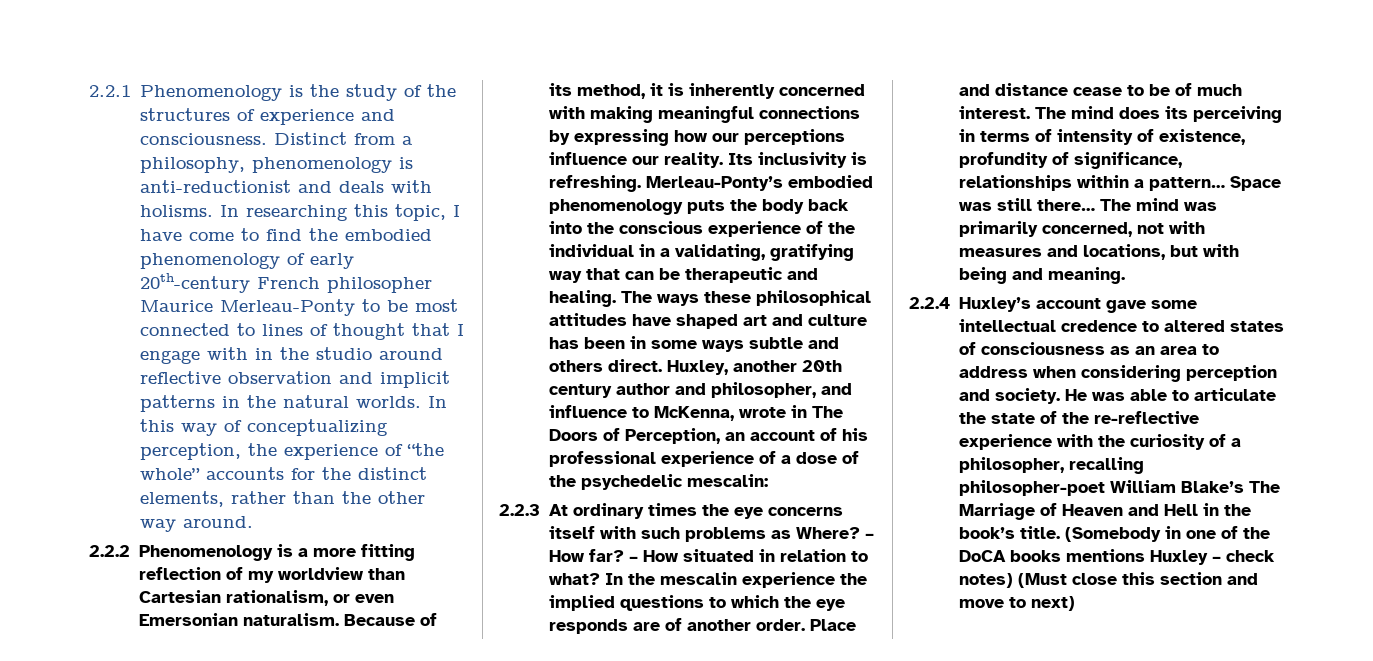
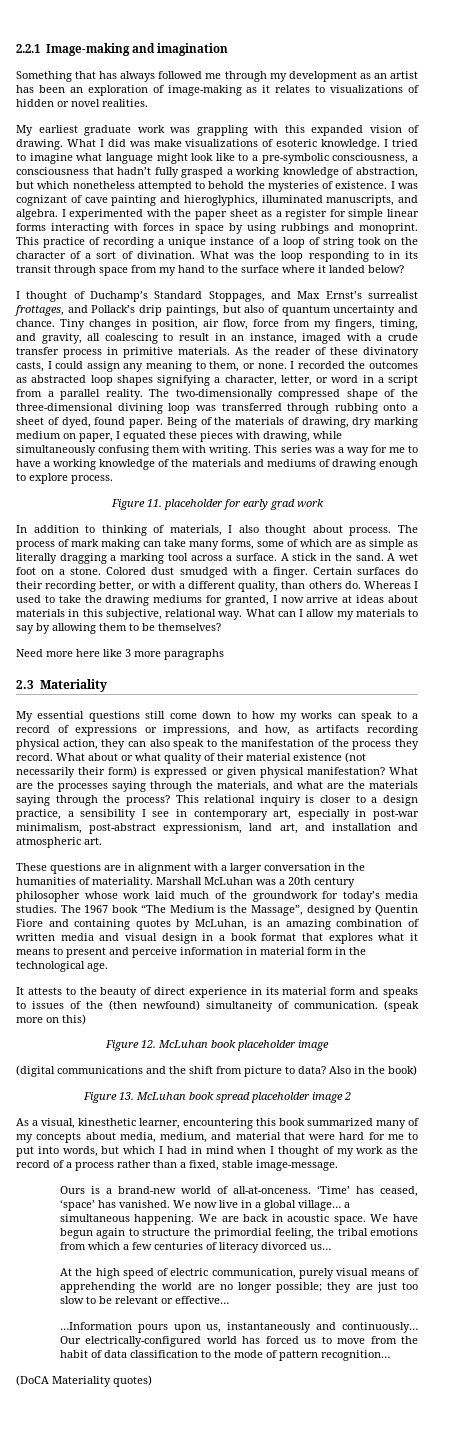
- 2.2.1 Phenomenology is the study of the structures of experience and consciousness. Distinct from a philosophy, phenomenology is anti-reductionist and deals with holisms. In researching this topic, I have come to find the embodied phenomenology of early 20th-century French philosopher Maurice Merleau-Ponty to be most connected to lines of thought that I engage with in the studio around reflective observation and implicit patterns in the natural worlds. In this way of conceptualizing perception, the experience of “the whole” accounts for the distinct elements, rather than the other way around.
- 2.2.2 Phenomenology is a more fitting reflection of my worldview than Cartesian rationalism, or even Emersonian naturalism. Because of its method, it is inherently concerned with making meaningful connections by expressing how our perceptions influence our reality. Its inclusivity is refreshing. Merleau-Ponty’s embodied phenomenology puts the body back into the conscious experience of the individual in a validating, gratifying way that can be therapeutic and healing. The ways these philosophical attitudes have shaped art and culture has been in some ways subtle and others direct. Huxley, another 20th century author and philosopher, and influence to McKenna, wrote in The Doors of Perception, an account of his professional experience of a dose of the psychedelic mescalin:
- 2.2.3 At ordinary times the eye concerns itself with such problems as Where? – How far? – How situated in relation to what? In the mescalin experience the implied questions to which the eye responds are of another order. Place and distance cease to be of much interest. The mind does its perceiving in terms of intensity of existence, profundity of significance, relationships within a pattern… Space was still there… The mind was primarily concerned, not with measures and locations, but with being and meaning.
- 2.2.4 Huxley’s account gave some intellectual credence to altered states of consciousness as an area to address when considering perception and society. He was able to articulate the state of the re-reflective experience with the curiosity of a philosopher, recalling philosopher-poet William Blake’s The Marriage of Heaven and Hell in the book’s title. (Somebody in one of the DoCA books mentions Huxley – check notes) (Must close this section and move to next)
+ 2.2.1 Image-making and imagination
+ Something that has always followed me through my development as an artist has been an exploration of image-making as it relates to visualizations of hidden or novel realities.
+ My earliest graduate work was grappling with this expanded vision of drawing. What I did was make visualizations of esoteric knowledge. I tried to imagine what language might look like to a pre-symbolic consciousness, a consciousness that hadn’t fully grasped a working knowledge of abstraction, but which nonetheless attempted to behold the mysteries of existence. I was cognizant of cave painting and hieroglyphics, illuminated manuscripts, and algebra. I experimented with the paper sheet as a register for simple linear forms interacting with forces in space by using rubbings and monoprint. This practice of recording a unique instance of a loop of string took on the character of a sort of divination. What was the loop responding to in its transit through space from my hand to the surface where it landed below?
+ I thought of Duchamp’s Standard Stoppages, and Max Ernst’s surrealist frottages, and Pollack’s drip paintings, but also of quantum uncertainty and chance. Tiny changes in position, air flow, force from my fingers, timing, and gravity, all coalescing to result in an instance, imaged with a crude transfer process in primitive materials. As the reader of these divinatory casts, I could assign any meaning to them, or none. I recorded the outcomes as abstracted loop shapes signifying a character, letter, or word in a script from a parallel reality. The two-dimensionally compressed shape of the three-dimensional divining loop was transferred through rubbing onto a sheet of dyed, found paper. Being of the materials of drawing, dry marking medium on paper, I equated these pieces with drawing, while simultaneously confusing them with writing. This series was a way for me to have a working knowledge of the materials and mediums of drawing enough to explore process.
+ Figure 11. placeholder for early grad work
+ In addition to thinking of materials, I also thought about process. The process of mark making can take many forms, some of which are as simple as literally dragging a marking tool across a surface. A stick in the sand. A wet foot on a stone. Colored dust smudged with a finger. Certain surfaces do their recording better, or with a different quality, than others do. Whereas I used to take the drawing mediums for granted, I now arrive at ideas about materials in this subjective, relational way. What can I allow my materials to say by allowing them to be themselves?
+ Need more here like 3 more paragraphs
+ 2.3 Materiality
+ My essential questions still come down to how my works can speak to a record of expressions or impressions, and how, as artifacts recording physical action, they can also speak to the manifestation of the process they record. What about or what quality of their material existence (not necessarily their form) is expressed or given physical manifestation? What are the processes saying through the materials, and what are the materials saying through the process? This relational inquiry is closer to a design practice, a sensibility I see in contemporary art, especially in post-war minimalism, post-abstract expressionism, land art, and installation and atmospheric art.
+ These questions are in alignment with a larger conversation in the humanities of materiality. Marshall McLuhan was a 20th century philosopher whose work laid much of the groundwork for today’s media studies. The 1967 book “The Medium is the Massage”, designed by Quentin Fiore and containing quotes by McLuhan, is an amazing combination of written media and visual design in a book format that explores what it means to present and perceive information in material form in the technological age.
+ It attests to the beauty of direct experience in its material form and speaks to issues of the (then newfound) simultaneity of communication. (speak more on this)
+ Figure 12. McLuhan book placeholder image
+ (digital communications and the shift from picture to data? Also in the book)
+ Figure 13. McLuhan book spread placeholder image 2
+ As a visual, kinesthetic learner, encountering this book summarized many of my concepts about media, medium, and material that were hard for me to put into words, but which I had in mind when I thought of my work as the record of a process rather than a fixed, stable image-message.
+ Ours is a brand-new world of all-at-onceness. ‘Time’ has ceased, ‘space’ has vanished. We now live in a global village… a simultaneous happening. We are back in acoustic space. We have begun again to structure the primordial feeling, the tribal emotions from which a few centuries of literacy divorced us…
+ At the high speed of electric communication, purely visual means of apprehending the world are no longer possible; they are just too slow to be relevant or effective…
+ …Information pours upon us, instantaneously and continuously… Our electrically-configured world has forced us to move from the habit of data classification to the mode of pattern recognition…
+ (DoCA Materiality quotes)

